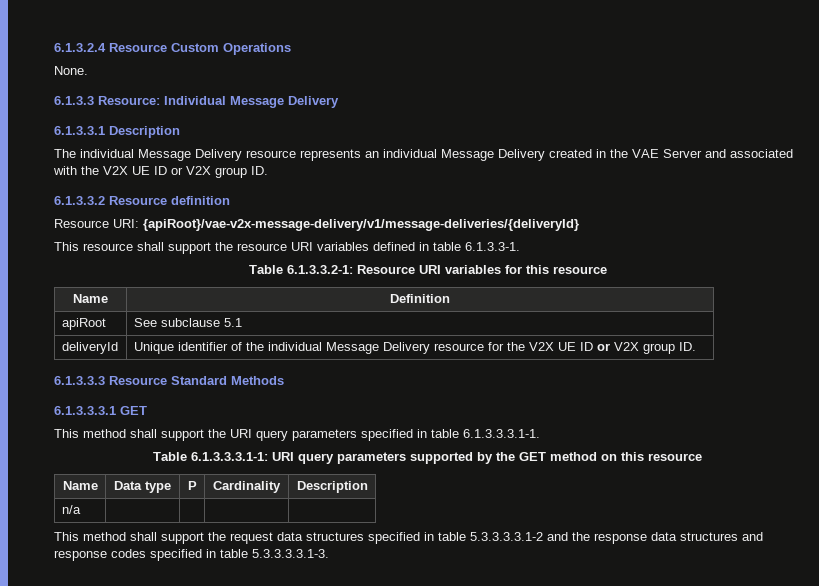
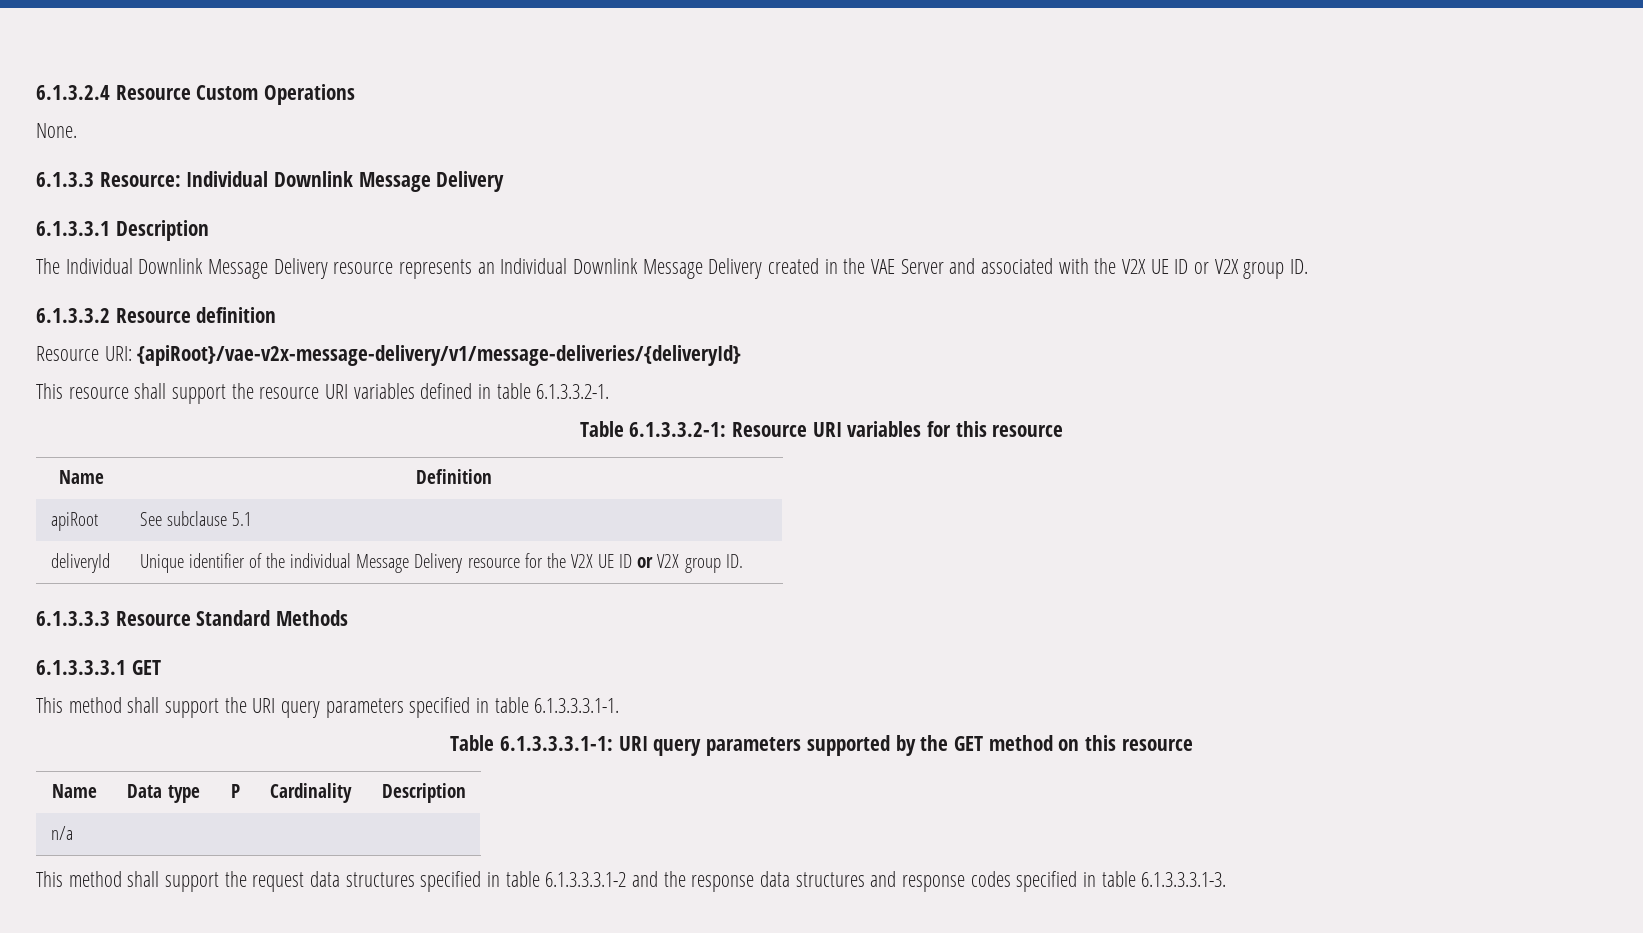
- 6.1.3.3 Resource: Individual Message Delivery
+ 6.1.3.3 Resource: Individual Downlink Message Delivery
- The individual Message Delivery resource represents an individual Message Delivery created in the VAE Server and associated with the V2X UE ID or V2X group ID.
+ The Individual Downlink Message Delivery resource represents an Individual Downlink Message Delivery created in the VAE Server and associated with the V2X UE ID or V2X group ID.
- This resource shall support the resource URI variables defined in table 6.1.3.3-1.
+ This resource shall support the resource URI variables defined in table 6.1.3.3.2-1.
- This method shall support the request data structures specified in table 5.3.3.3.3.1-2 and the response data structures and response codes specified in table 5.3.3.3.3.1-3.
+ This method shall support the request data structures specified in table 6.1.3.3.3.1-2 and the response data structures and response codes specified in table 6.1.3.3.3.1-3.

